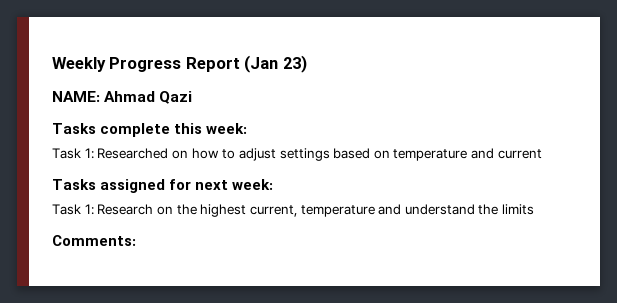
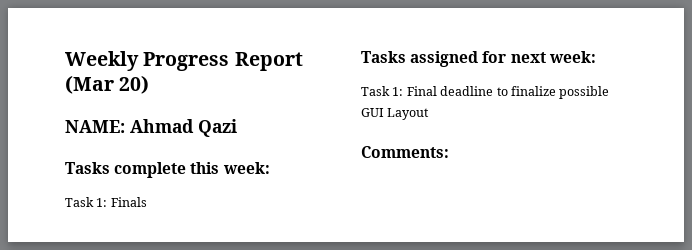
- Weekly Progress Report (Jan 23)
+ Weekly Progress Report (Mar 20)
- Task 1: Researched on how to adjust settings based on temperature and current
+ Task 1: Finals
- Task 1: Research on the highest current, temperature and understand the limits
+ Task 1: Final deadline to finalize possible GUI Layout

